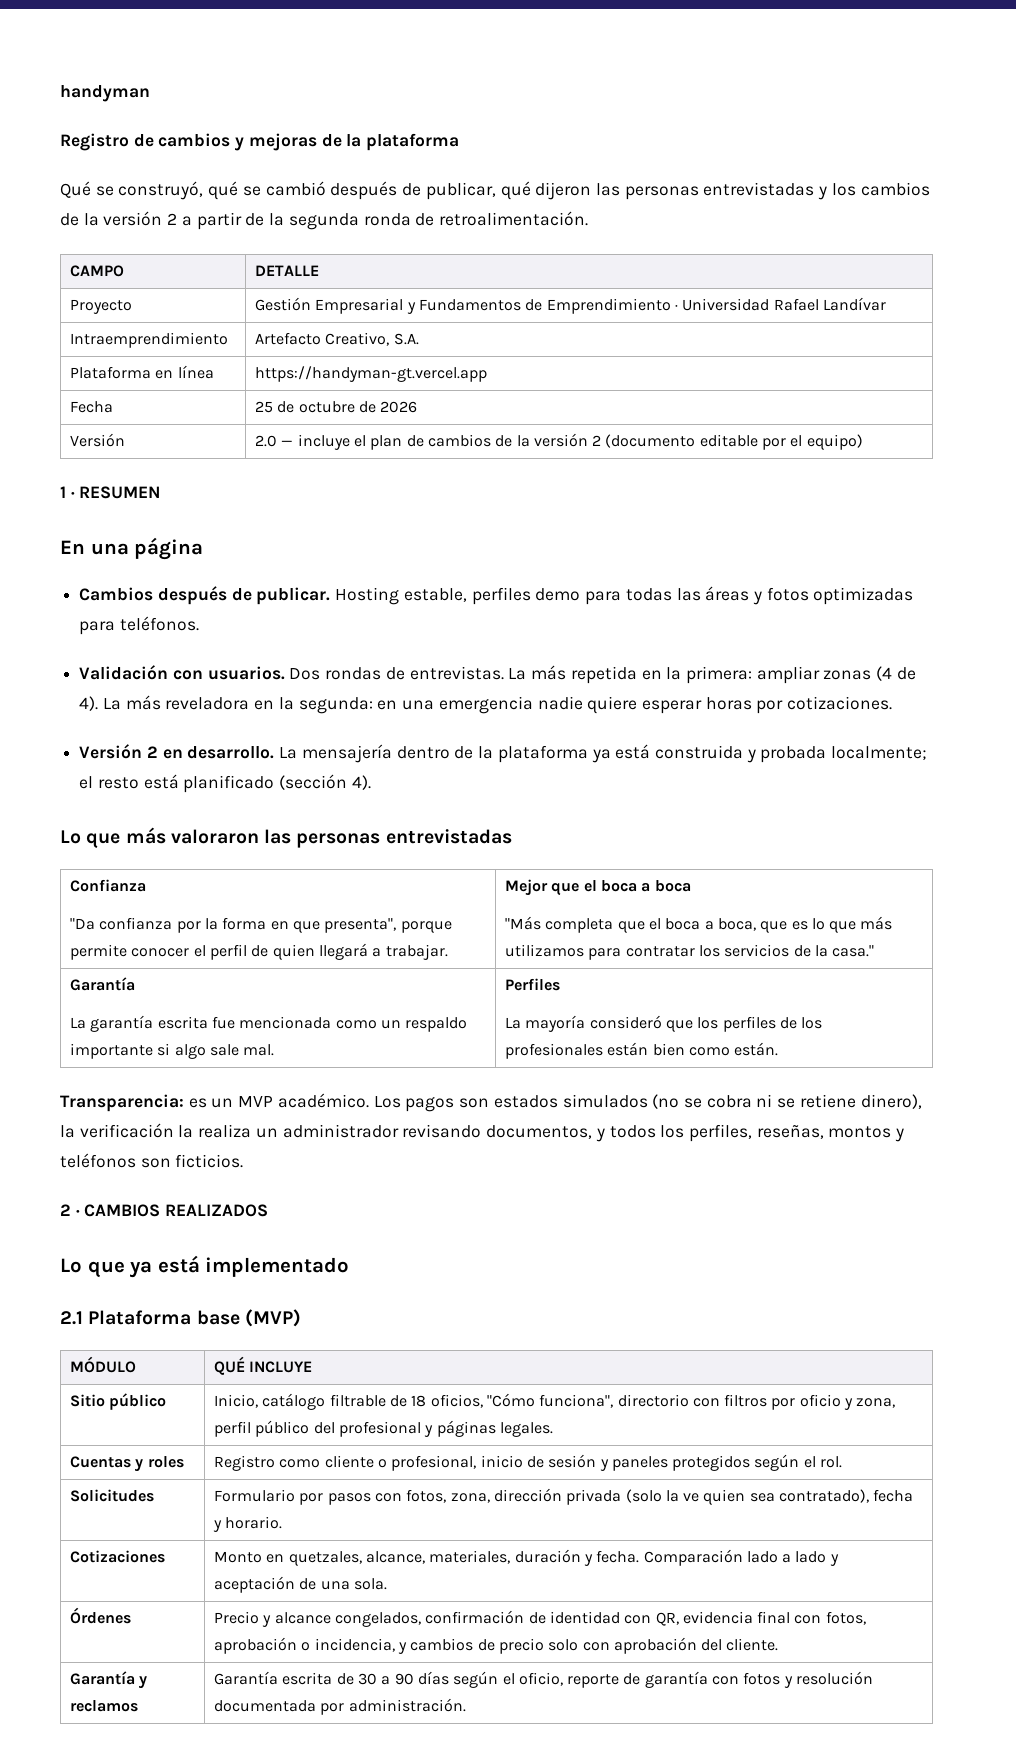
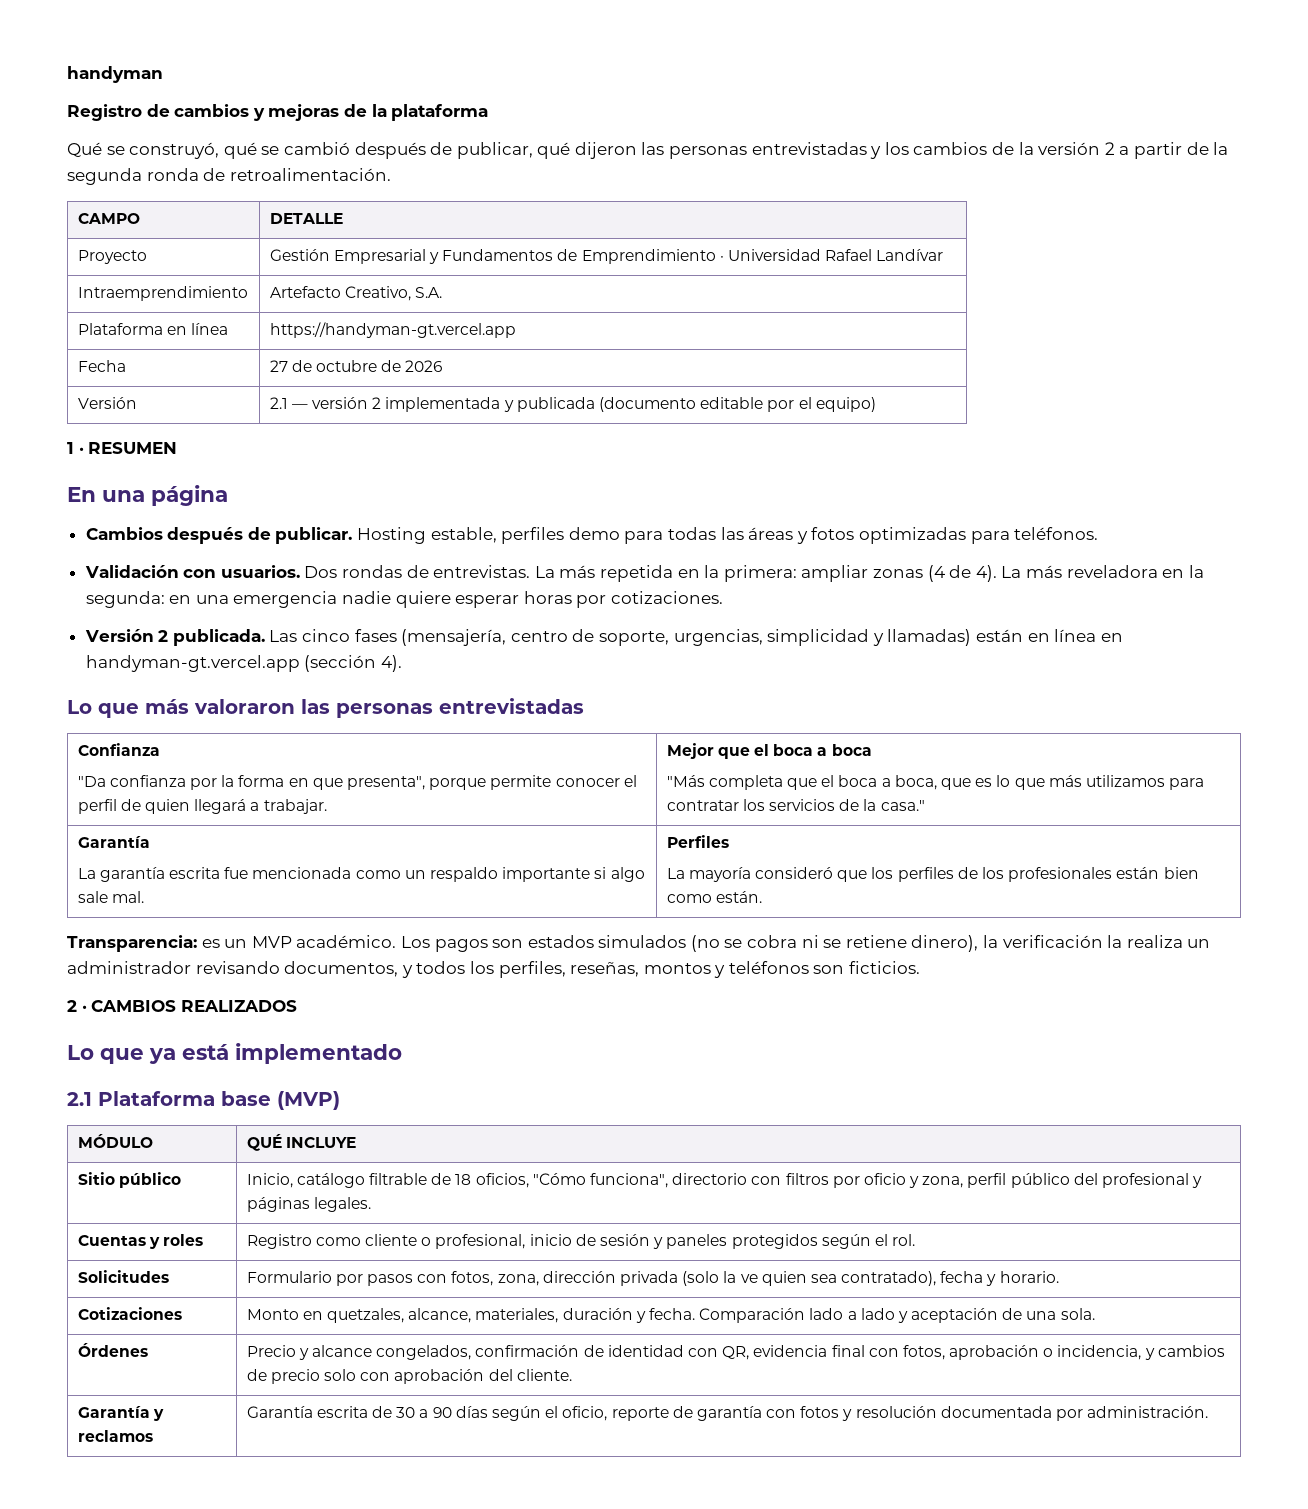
- Fecha | 25 de octubre de 2026
+ Fecha | 27 de octubre de 2026
- Versión | 2.0 — incluye el plan de cambios de la versión 2 (documento editable por el equipo)
+ Versión | 2.1 — versión 2 implementada y publicada (documento editable por el equipo)
- Versión 2 en desarrollo. La mensajería dentro de la plataforma ya está construida y probada localmente; el resto está planificado (sección 4).
+ Versión 2 publicada. Las cinco fases (mensajería, centro de soporte, urgencias, simplicidad y llamadas) están en línea en handyman-gt.vercel.app (sección 4).

